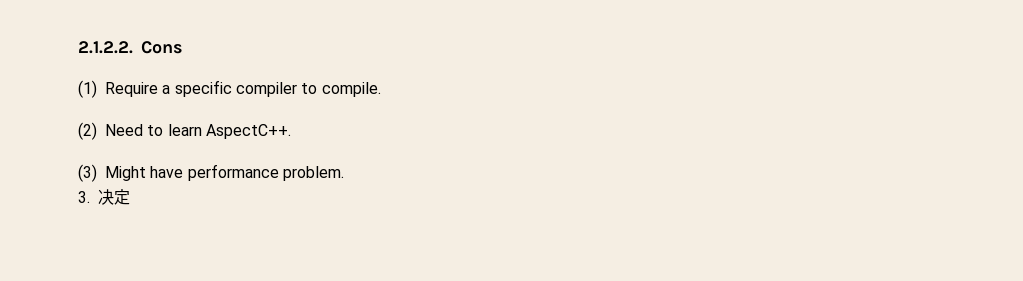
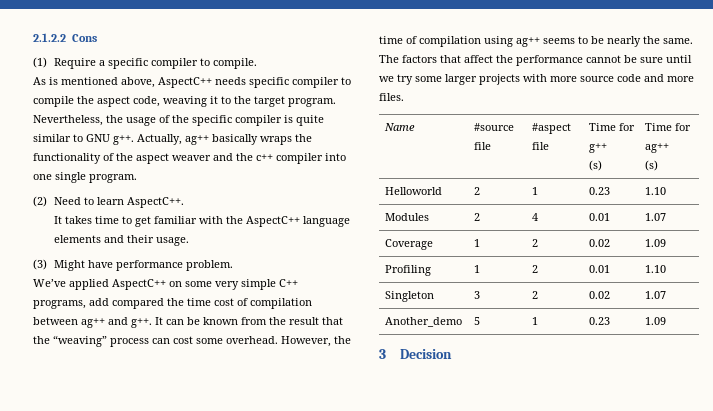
- 2.1.2.2. Cons
+ 2.1.2.2 Cons
+ As is mentioned above, AspectC++ needs specific compiler to compile the aspect code, weaving it to the target program. Nevertheless, the usage of the specific compiler is quite similar to GNU g++. Actually, ag++ basically wraps the functionality of the aspect weaver and the c++ compiler into one single program.
+ It takes time to get familiar with the AspectC++ language elements and their usage.
- 3.决定
+ We’ve applied AspectC++ on some very simple C++ programs, add compared the time cost of compilation between ag++ and g++. It can be known from the result that the “weaving” process can cost some overhead. However, the time of compilation using ag++ seems to be nearly the same. The factors that affect the performance cannot be sure until we try some larger projects with more source code and more files.
+ Name | #source file | #aspect file | Time for g++
+ (s) | Time for ag++
+ (s)
+ Helloworld | 2 | 1 | 0.23 | 1.10
+ Modules | 2 | 4 | 0.01 | 1.07
+ Coverage | 1 | 2 | 0.02 | 1.09
+ Profiling | 1 | 2 | 0.01 | 1.10
+ Singleton | 3 | 2 | 0.02 | 1.07
+ Another_demo | 5 | 1 | 0.23 | 1.09
+ 3 Decision

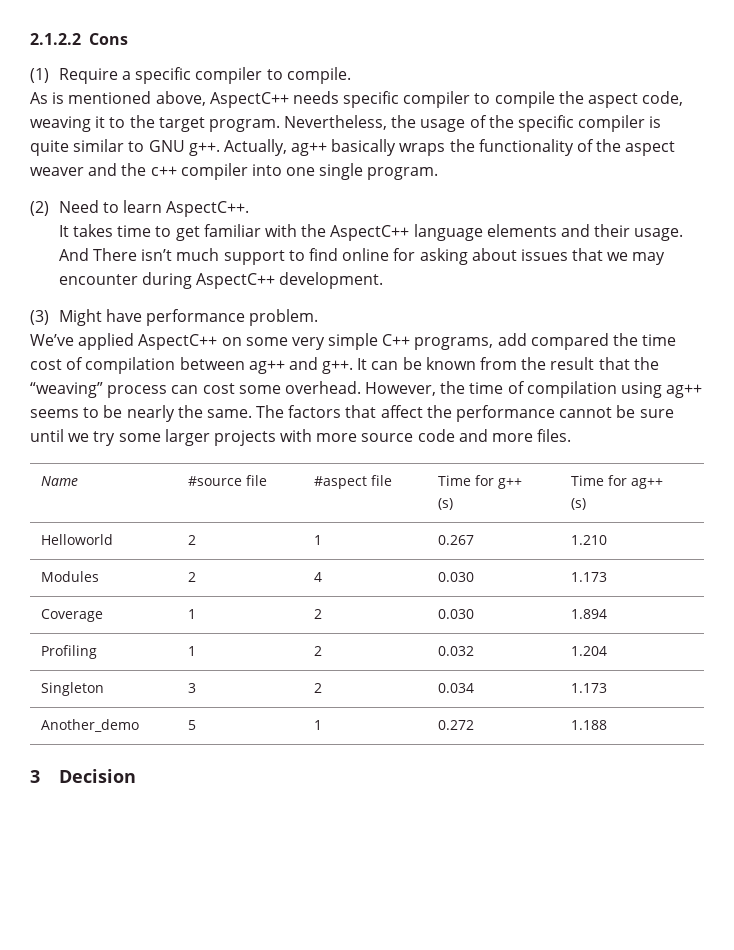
+ And There isn’t much support to find online for asking about issues that we may encounter during AspectC++ development.
- Helloworld | 2 | 1 | 0.23 | 1.10
+ Helloworld | 2 | 1 | 0.267 | 1.210
- Modules | 2 | 4 | 0.01 | 1.07
+ Modules | 2 | 4 | 0.030 | 1.173
- Coverage | 1 | 2 | 0.02 | 1.09
+ Coverage | 1 | 2 | 0.030 | 1.894
- Profiling | 1 | 2 | 0.01 | 1.10
+ Profiling | 1 | 2 | 0.032 | 1.204
- Singleton | 3 | 2 | 0.02 | 1.07
+ Singleton | 3 | 2 | 0.034 | 1.173
- Another_demo | 5 | 1 | 0.23 | 1.09
+ Another_demo | 5 | 1 | 0.272 | 1.188

